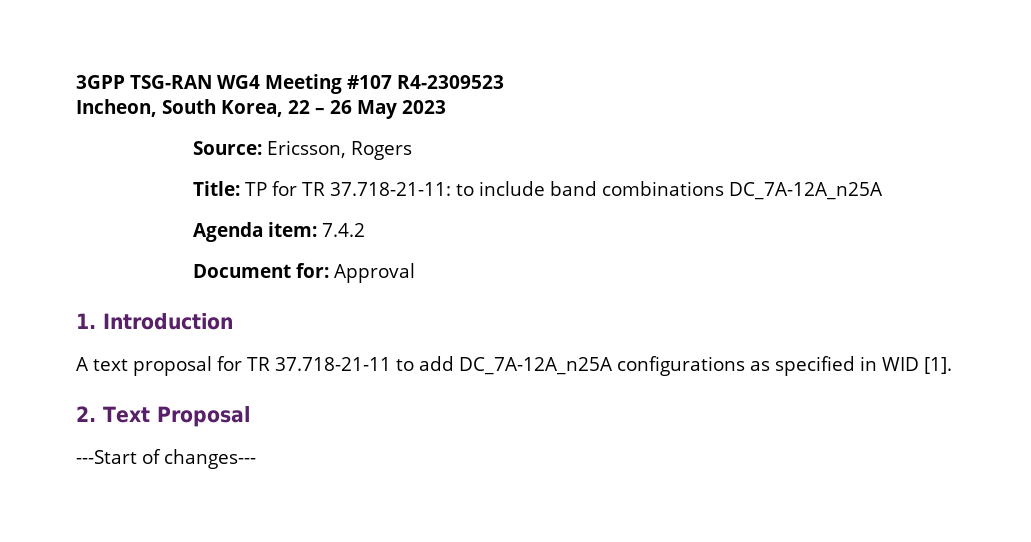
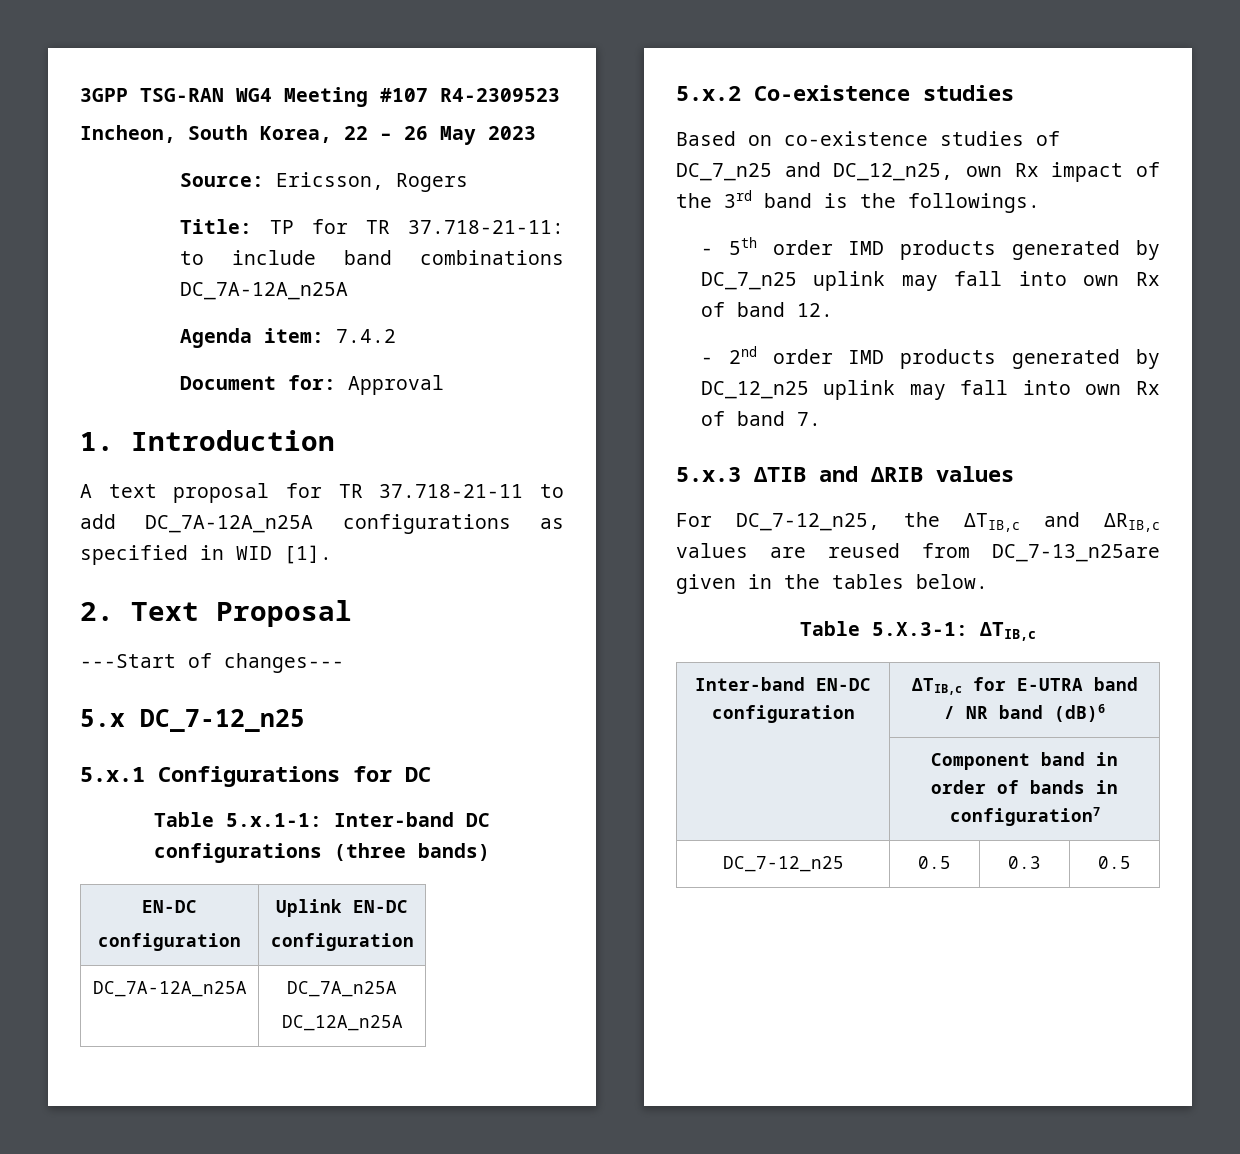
+ 5.x DC_7-12_n25
+ 5.x.1 Configurations for DC
+ Table 5.x.1-1: Inter-band DC configurations (three bands)
+ EN-DC
+ configuration | Uplink EN-DC
+ configuration
+ DC_7A-12A_n25A | DC_7A_n25A
+ DC_12A_n25A
+ 5.x.2 Co-existence studies
+ Based on co-existence studies of DC_7_n25 and DC_12_n25, own Rx impact of the 3rd band is the followings.
+ - 5th order IMD products generated by DC_7_n25 uplink may fall into own Rx of band 12.
+ - 2nd order IMD products generated by DC_12_n25 uplink may fall into own Rx of band 7.
+ 5.x.3 ∆TIB and ∆RIB values
+ For DC_7-12_n25, the ΔTIB,c and ΔRIB,c values are reused from DC_7-13_n25are given in the tables below.
+ Table 5.X.3-1: ΔTIB,c
+ Inter-band EN-DC configuration | ΔTIB,c for E-UTRA band / NR band (dB)6
+ | Component band in order of bands in configuration7
+ DC_7-12_n25 | 0.5 | 0.3 | 0.5

